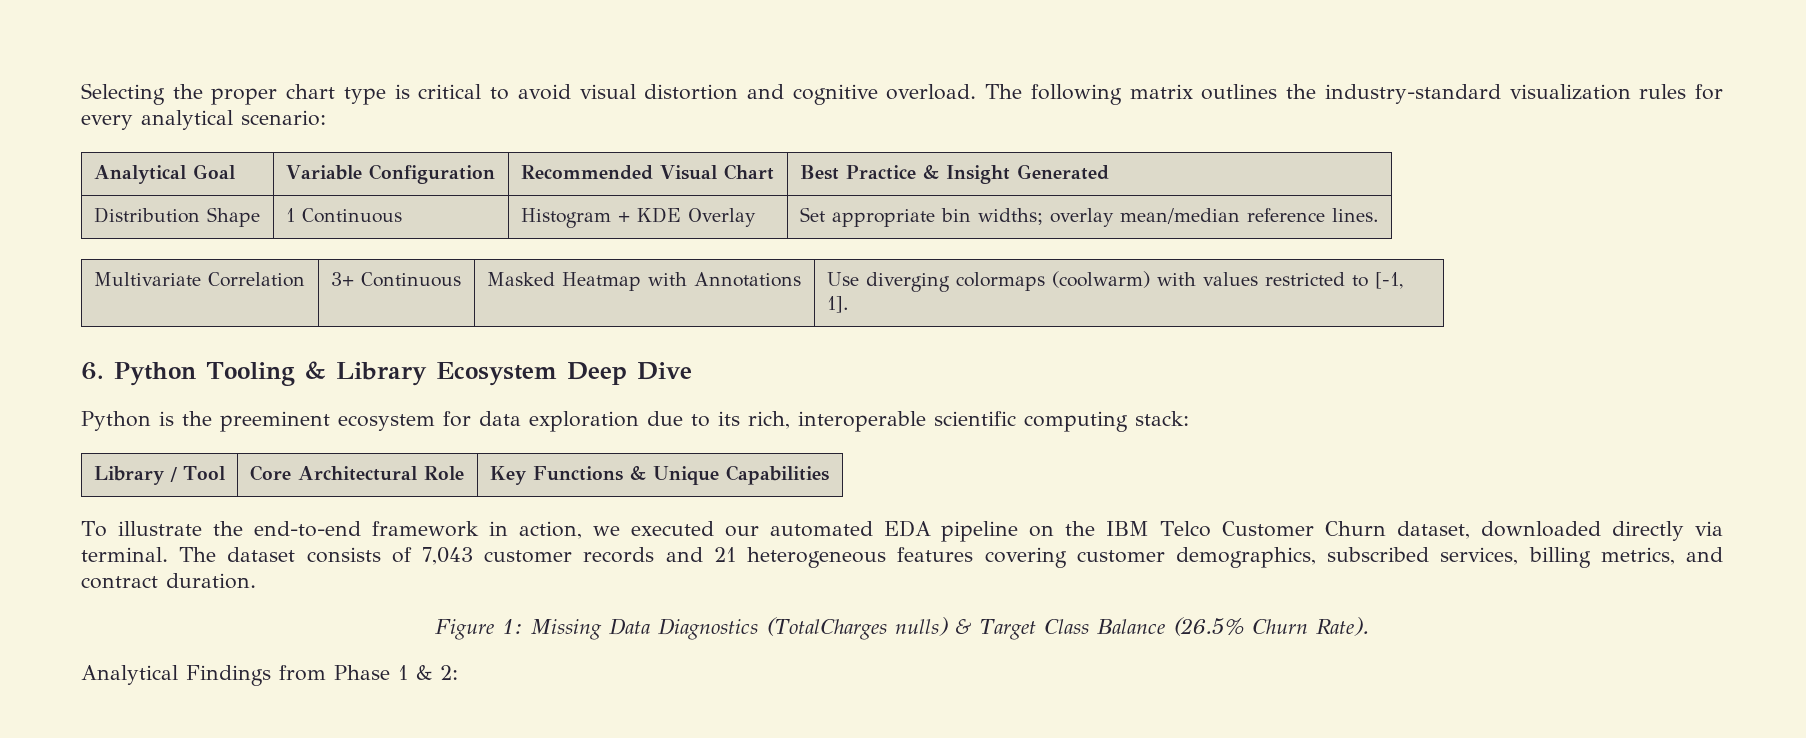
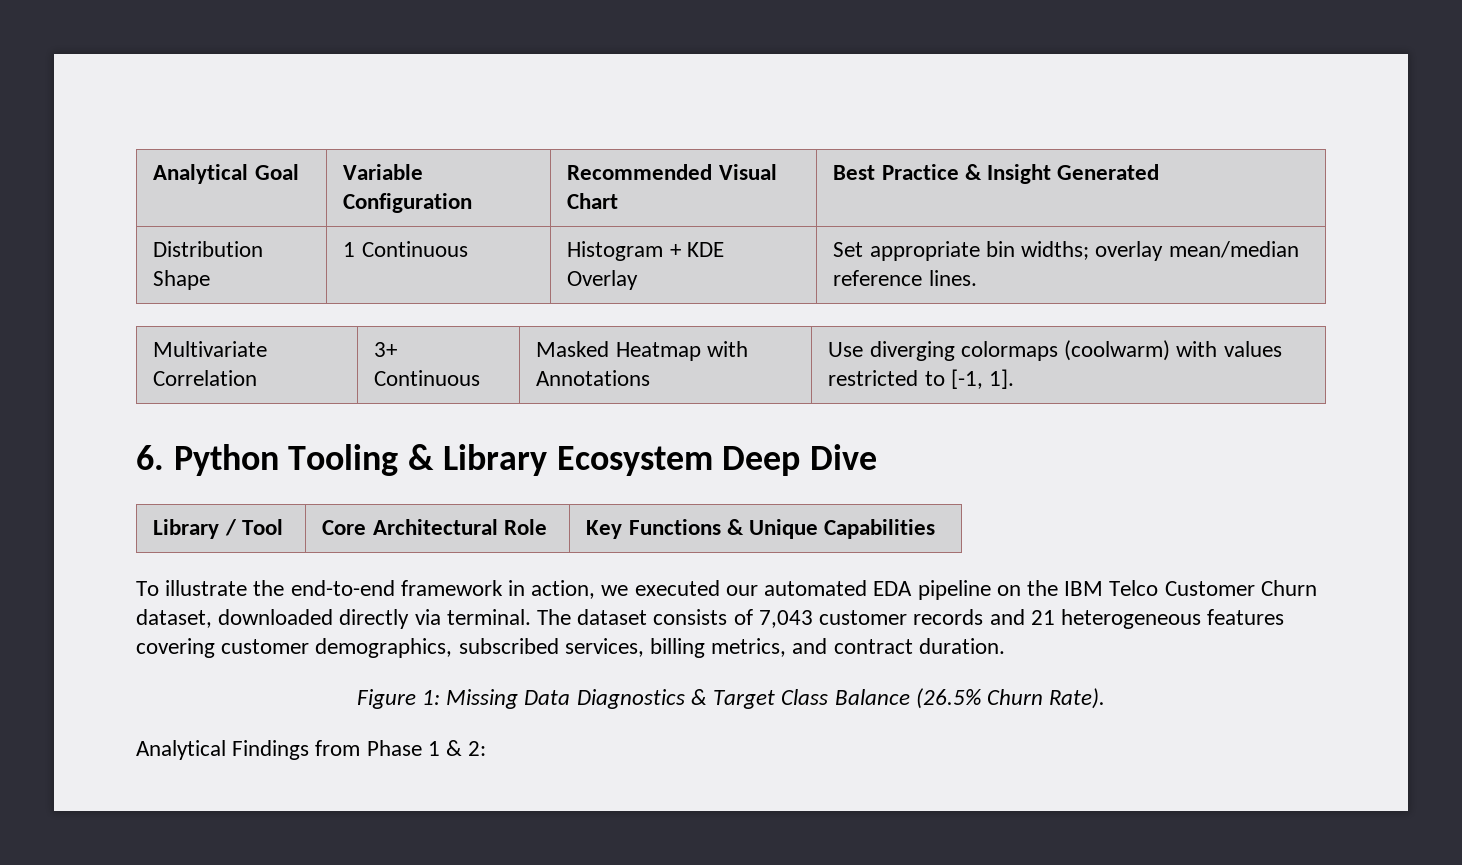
- Selecting the proper chart type is critical to avoid visual distortion and cognitive overload. The following matrix outlines the industry-standard visualization rules for every analytical scenario:
- Python is the preeminent ecosystem for data exploration due to its rich, interoperable scientific computing stack:
- Figure 1: Missing Data Diagnostics (TotalCharges nulls) & Target Class Balance (26.5% Churn Rate).
+ Figure 1: Missing Data Diagnostics & Target Class Balance (26.5% Churn Rate).

